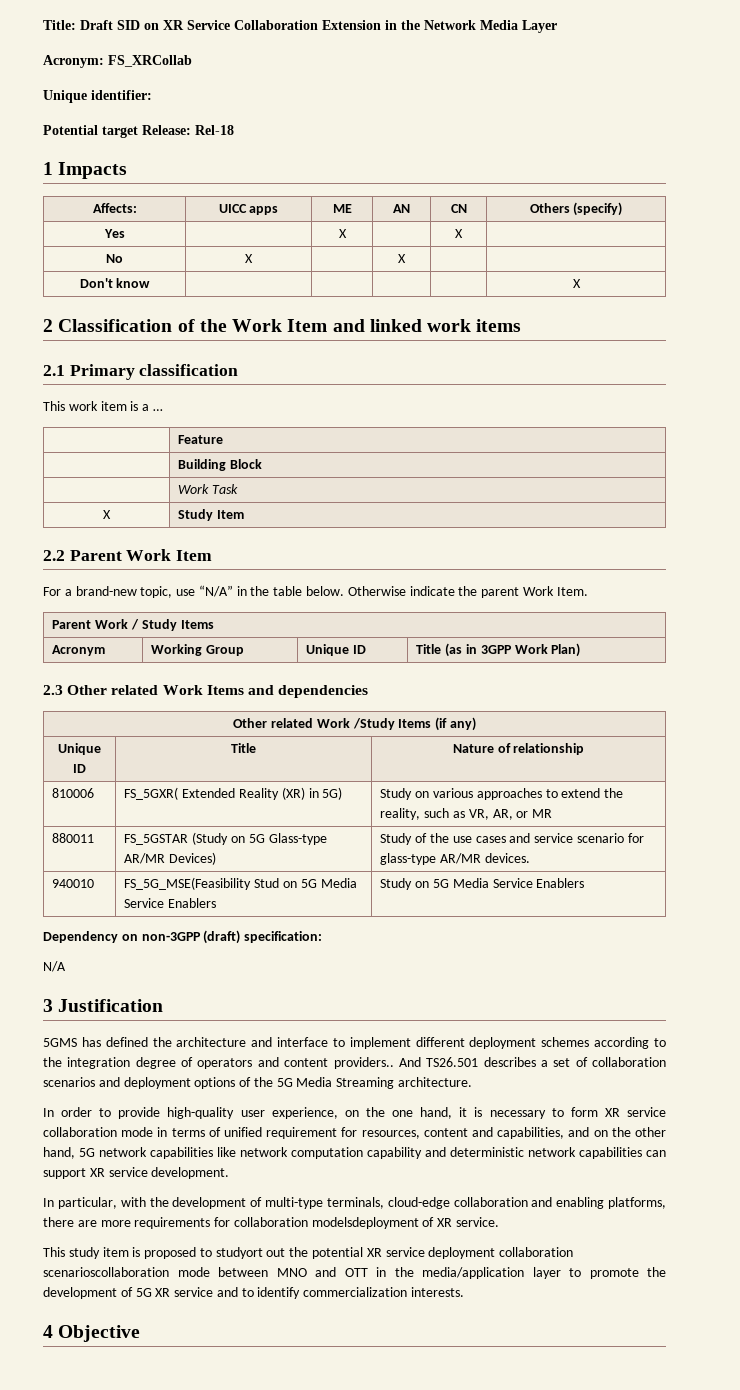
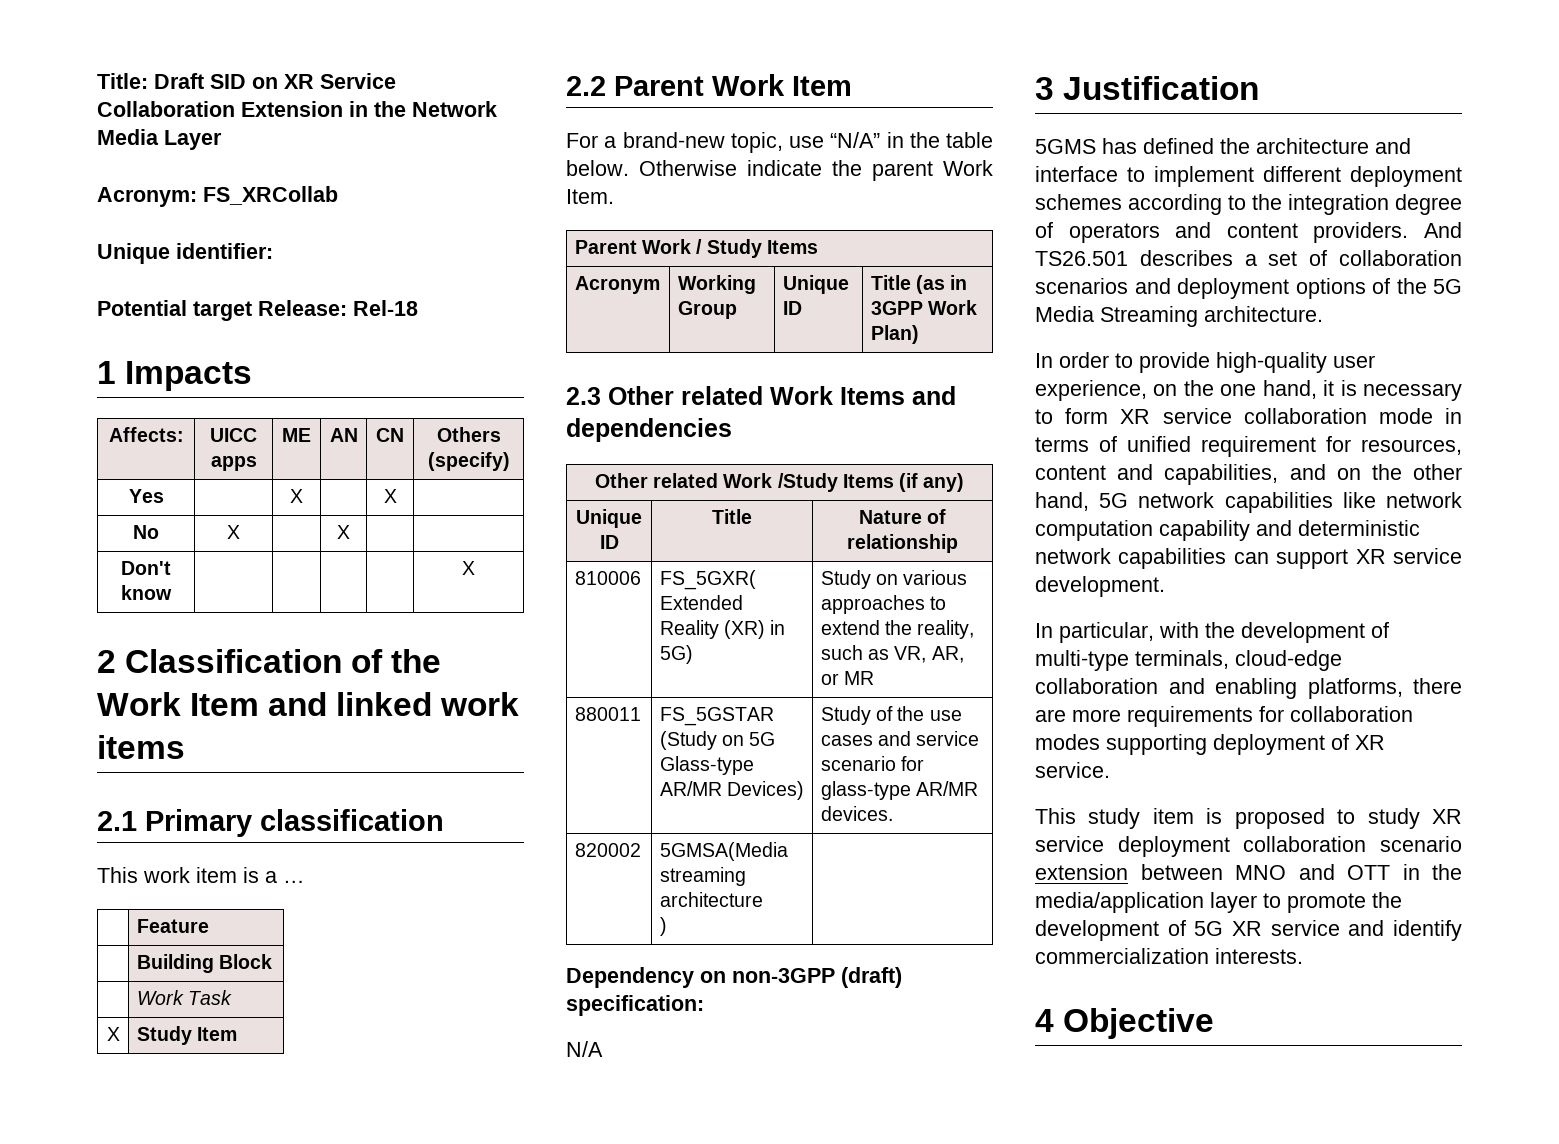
- 940010 | FS_5G_MSE(Feasibility Stud on 5G Media Service Enablers | Study on 5G Media Service Enablers
+ 820002 | 5GMSA(Media streaming architecture
+ ) |
- 5GMS has defined the architecture and interface to implement different deployment schemes according to the integration degree of operators and content providers..
+ 5GMS has defined the architecture and interface to implement different deployment schemes according to the integration degree of operators and content providers.
- In particular, with the development of multi-type terminals, cloud-edge collaboration and enabling platforms, there are more requirements for collaboration modelsdeployment of XR service.
+ In particular, with the development of multi-type terminals, cloud-edge collaboration and enabling platforms, there are more requirements for collaboration modes supporting deployment of XR service.
- This study item is proposed to studyort out the potential XR service deployment collaboration scenarioscollaboration mode between MNO and OTT in the media/application layer to promote the development of 5G XR service and to identify commercialization interests.
+ This study item is proposed to study XR service deployment collaboration scenario extension between MNO and OTT in the media/application layer to promote the development of 5G XR service and identify commercialization interests.

